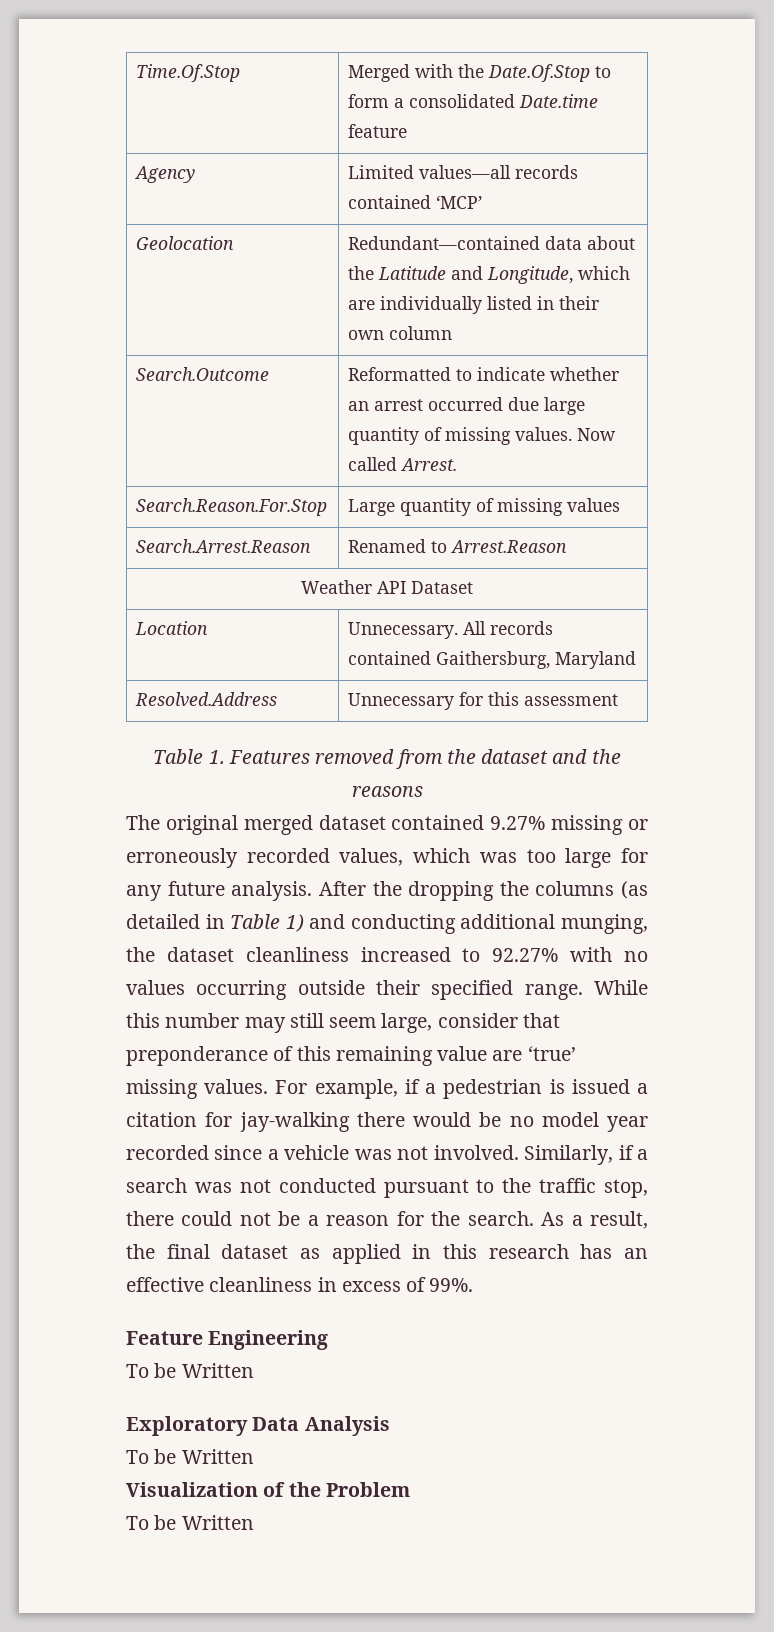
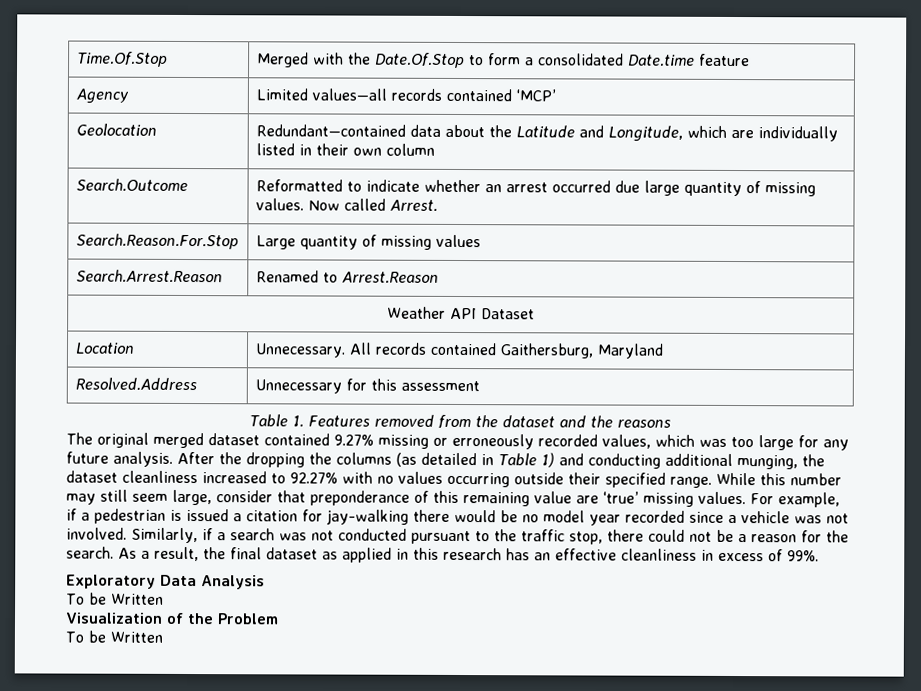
- Feature Engineering
- To be Written

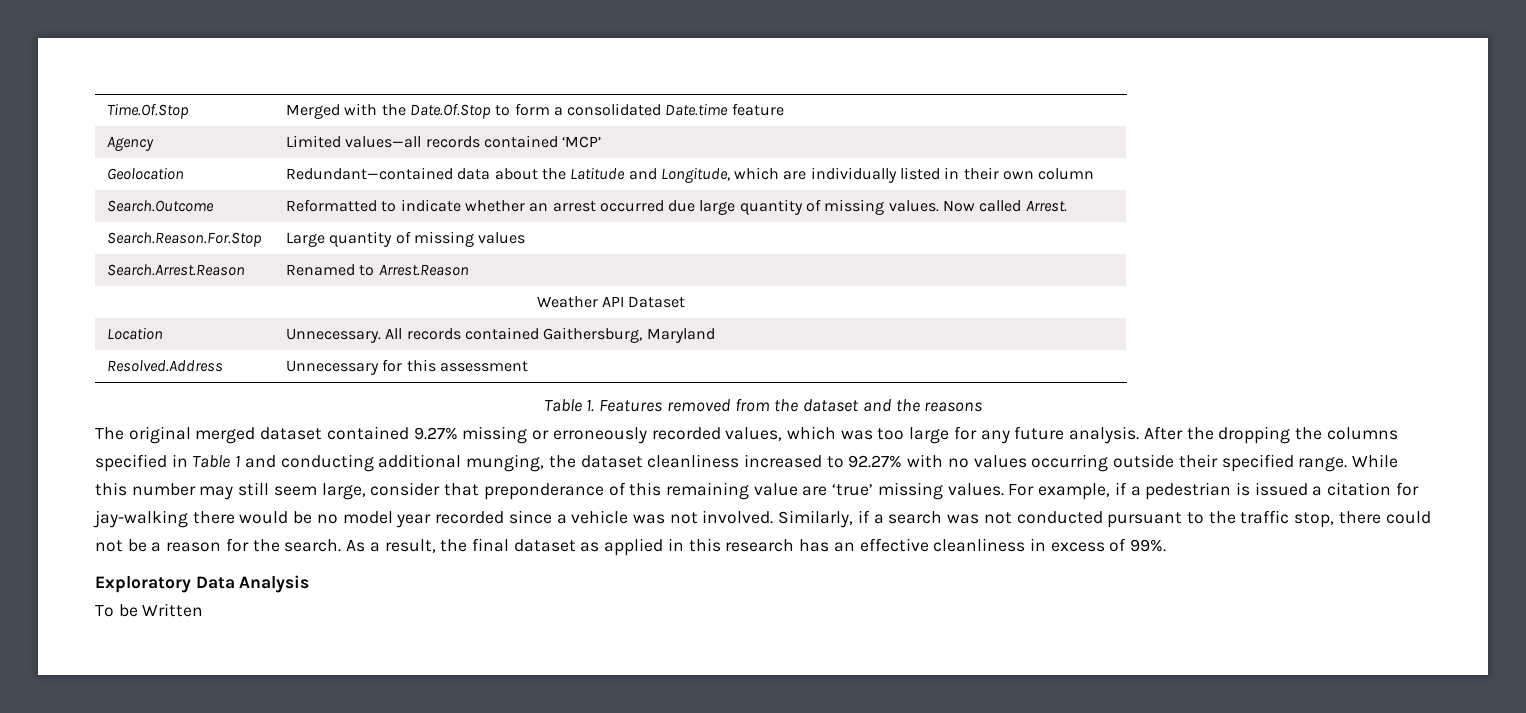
- After the dropping the columns (as detailed in Table 1) and conducting additional munging, the dataset cleanliness increased to 92.27% with no values occurring outside their specified range.
+ After the dropping the columns specified in Table 1 and conducting additional munging, the dataset cleanliness increased to 92.27% with no values occurring outside their specified range.
- Visualization of the Problem
- To be Written

